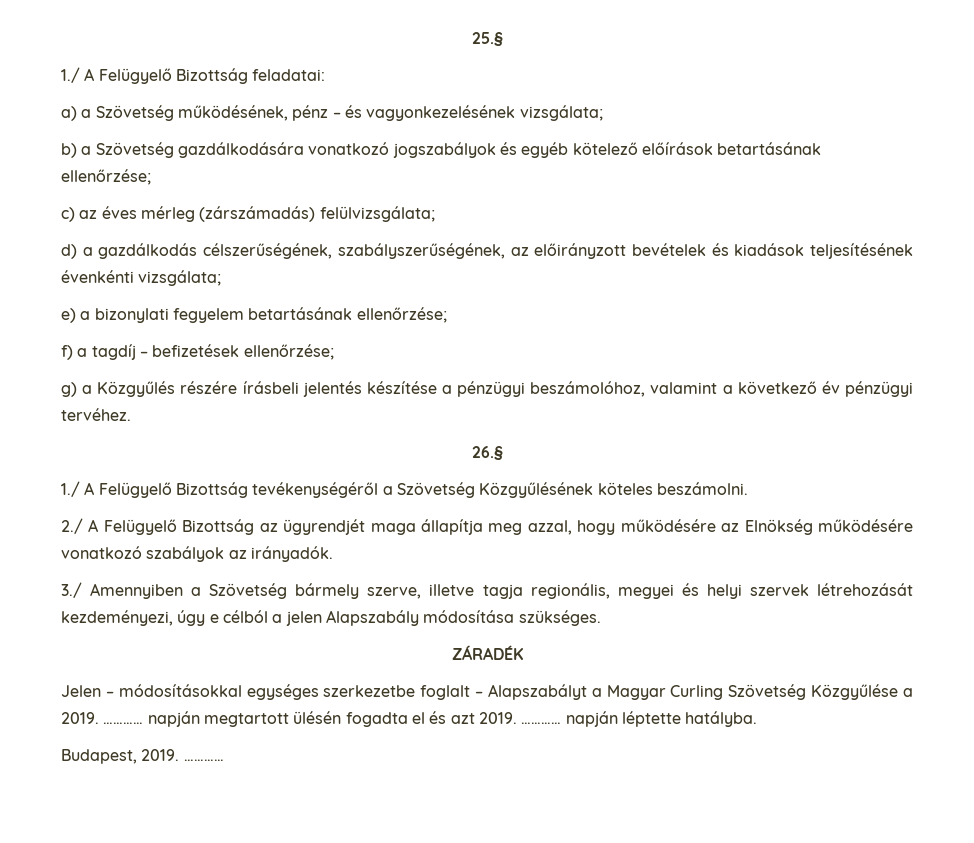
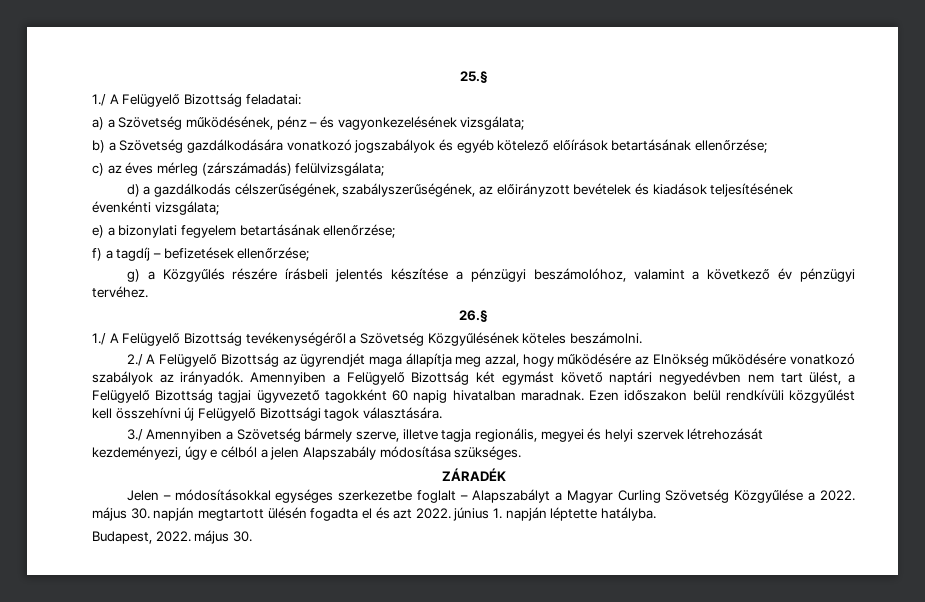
+ Amennyiben a Felügyelő Bizottság két egymást követő naptári negyedévben nem tart ülést, a Felügyelő Bizottság tagjai ügyvezető tagokként 60 napig hivatalban maradnak. Ezen időszakon belül rendkívüli közgyűlést kell összehívni új Felügyelő Bizottsági tagok választására.
- Jelen – módosításokkal egységes szerkezetbe foglalt – Alapszabályt a Magyar Curling Szövetség Közgyűlése a 2019. ………… napján megtartott ülésén fogadta el és azt 2019. ………… napján léptette hatályba.
+ Jelen – módosításokkal egységes szerkezetbe foglalt – Alapszabályt a Magyar Curling Szövetség Közgyűlése a 2022. május 30. napján megtartott ülésén fogadta el és azt 2022. június 1. napján léptette hatályba.
- Budapest, 2019. …………
+ Budapest, 2022. május 30.

